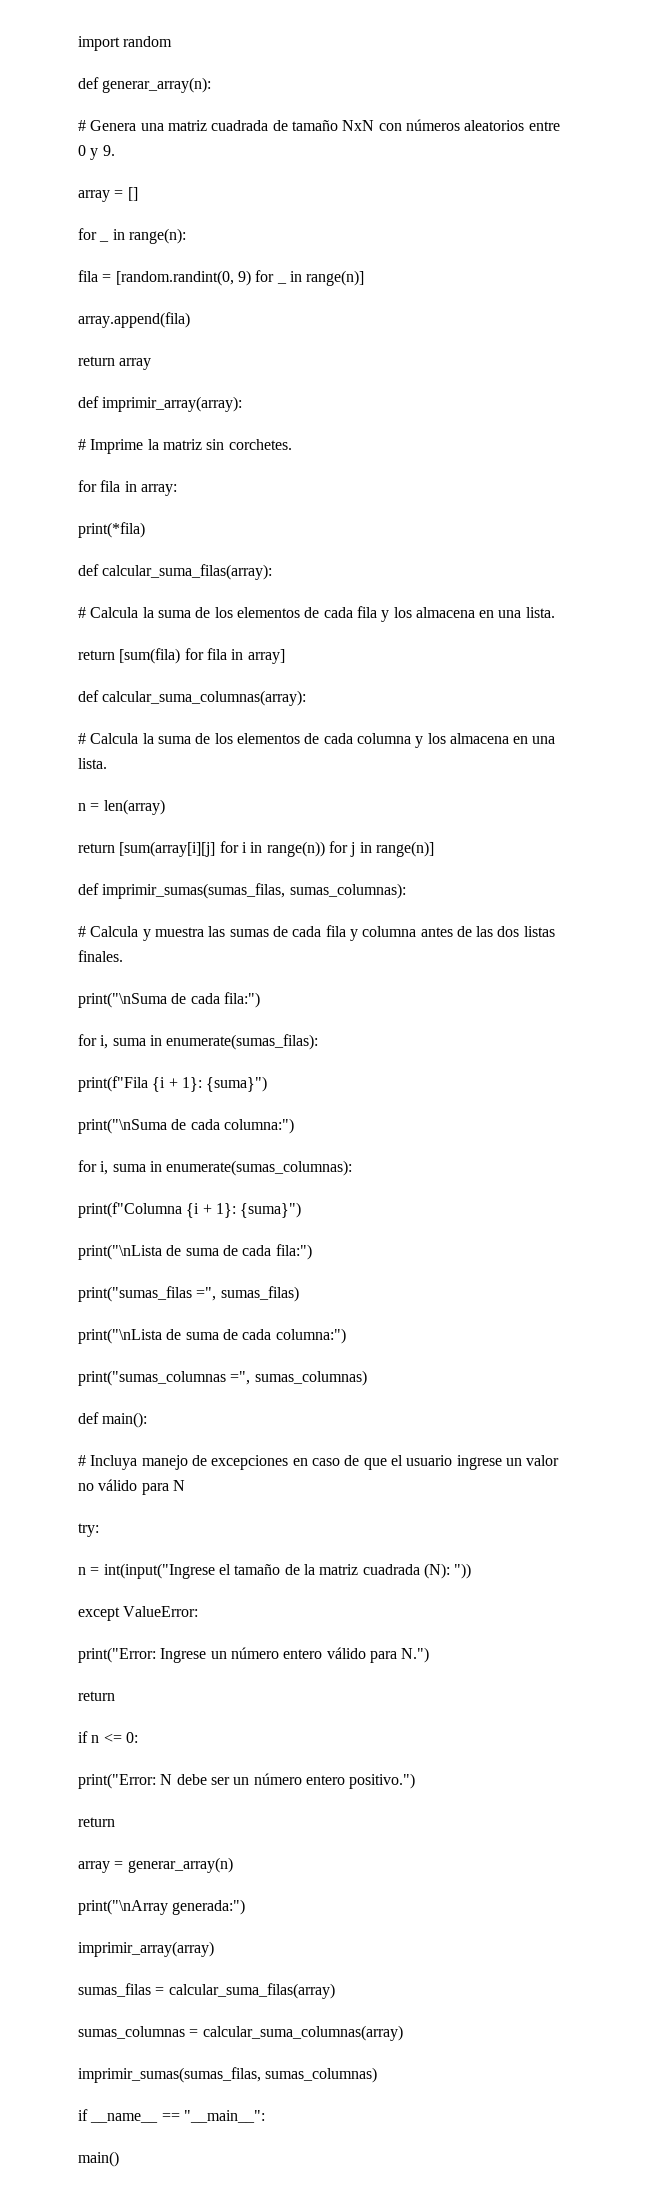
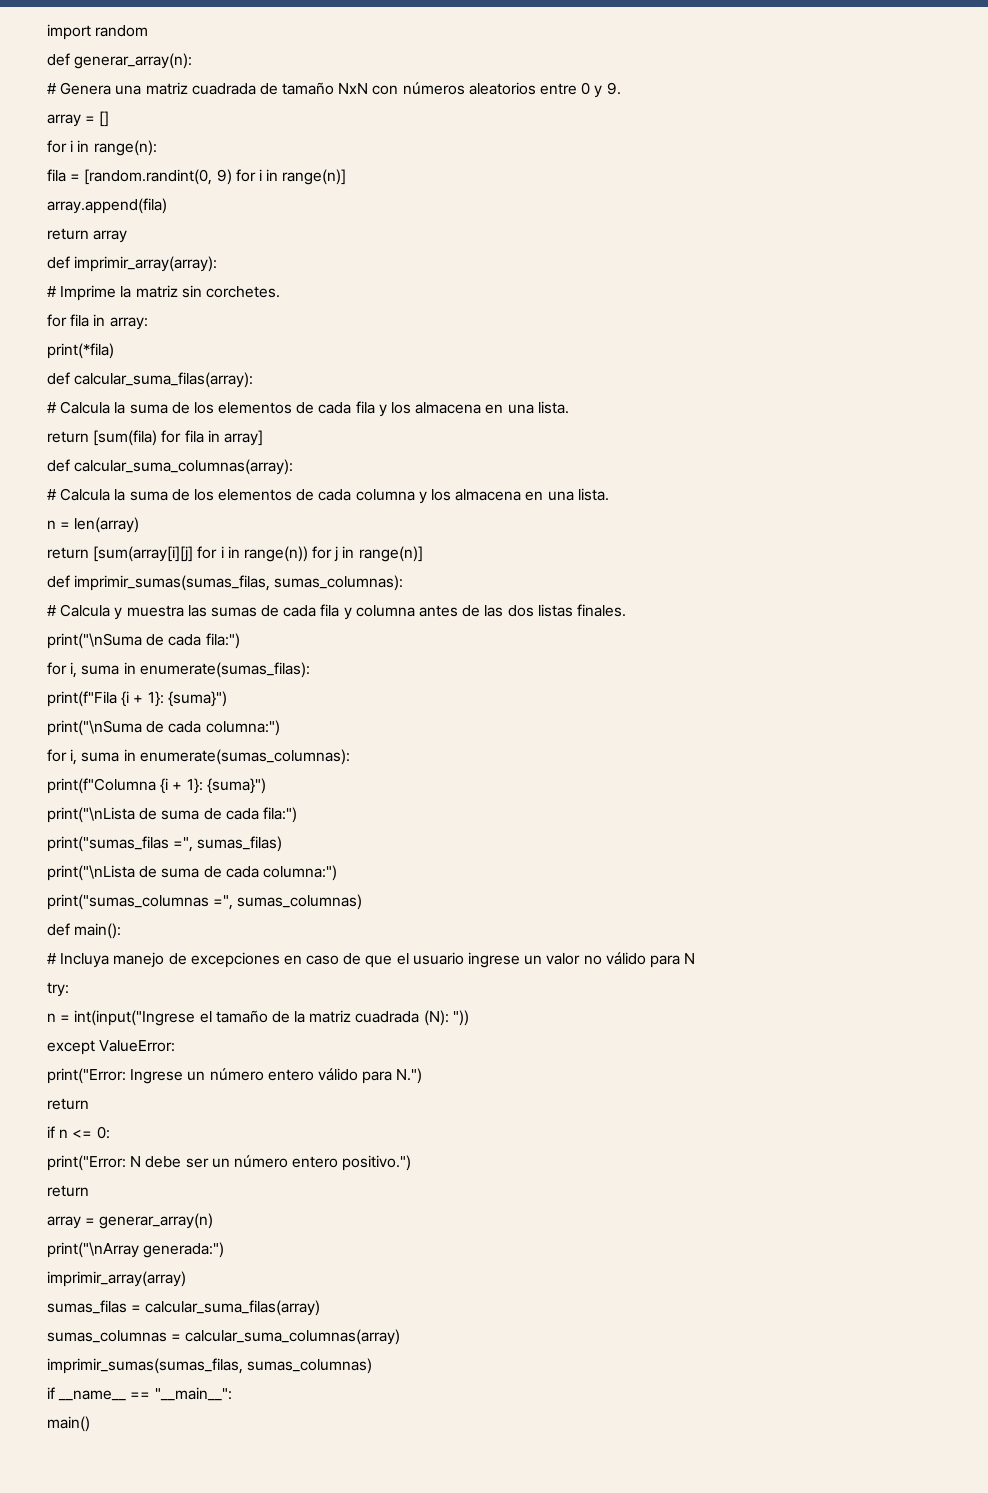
- for _ in range(n):
+ for i in range(n):
- fila = [random.randint(0, 9) for _ in range(n)]
+ fila = [random.randint(0, 9) for i in range(n)]

